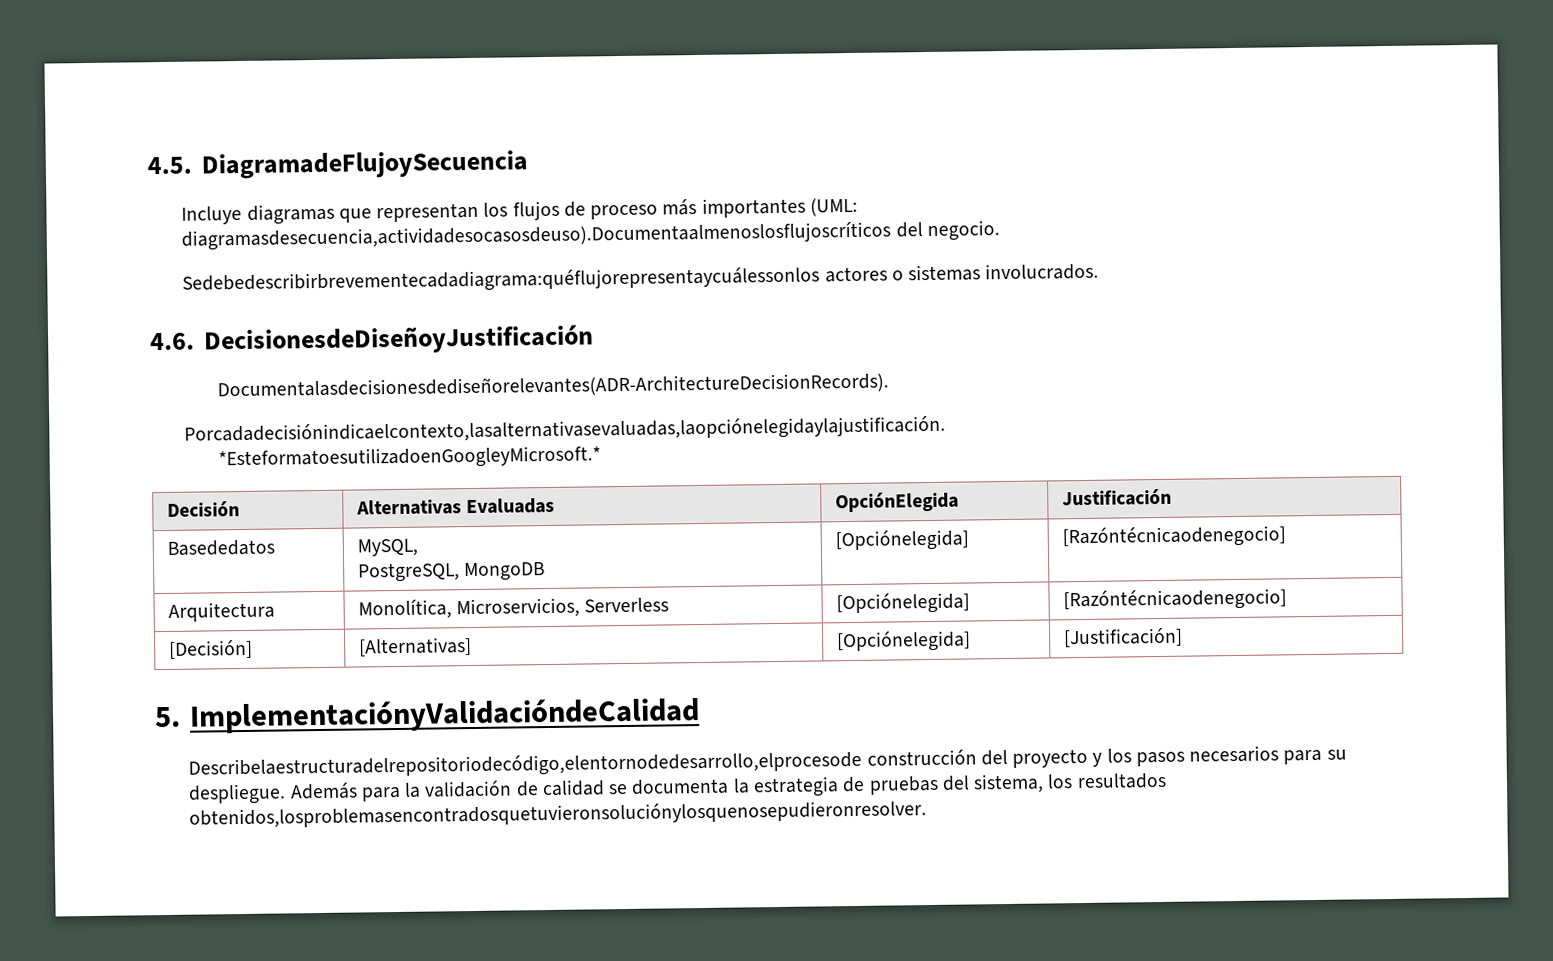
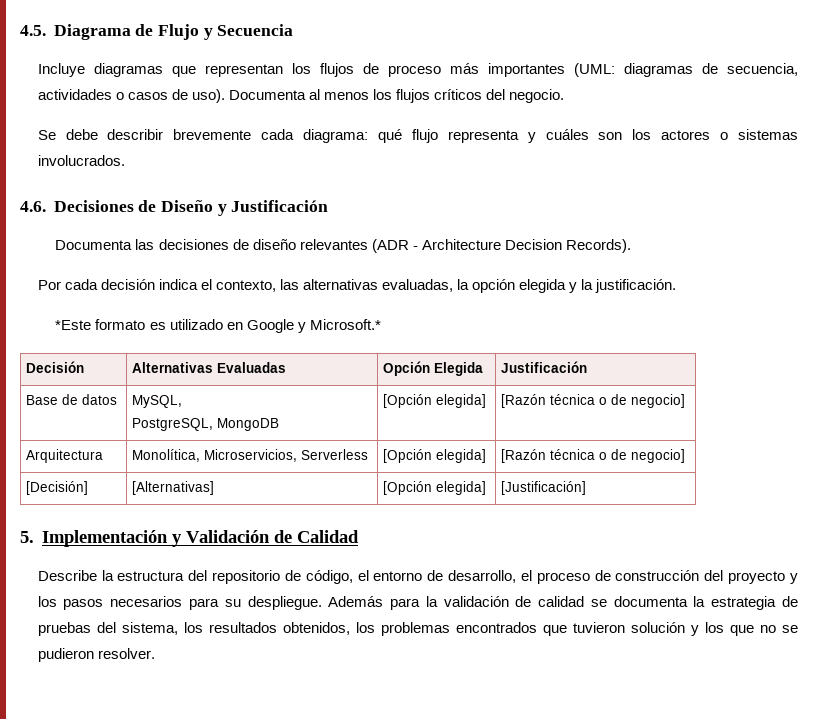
- 4.5. DiagramadeFlujoySecuencia
+ 4.5. Diagrama de Flujo y Secuencia
- Incluye diagramas que representan los flujos de proceso más importantes (UML: diagramasdesecuencia,actividadesocasosdeuso).Documentaalmenoslosflujoscríticos del negocio.
- Sedebedescribirbrevementecadadiagrama:quéflujorepresentaycuálessonlos actores o sistemas involucrados.
+ Incluye diagramas que representan los flujos de proceso más importantes (UML: diagramas de secuencia, actividades o casos de uso). Documenta al menos los flujos críticos del negocio.
+ Se debe describir brevemente cada diagrama: qué flujo representa y cuáles son los actores o sistemas involucrados.
- 4.6. DecisionesdeDiseñoyJustificación
- Documentalasdecisionesdediseñorelevantes(ADR-ArchitectureDecisionRecords).
- Porcadadecisiónindicaelcontexto,lasalternativasevaluadas,laopciónelegidaylajustificación.
- *EsteformatoesutilizadoenGoogleyMicrosoft.*
+ 4.6. Decisiones de Diseño y Justificación
+ Documenta las decisiones de diseño relevantes (ADR - Architecture Decision Records).
+ Por cada decisión indica el contexto, las alternativas evaluadas, la opción elegida y la justificación.
+ *Este formato es utilizado en Google y Microsoft.*
- Decisión | Alternativas Evaluadas | OpciónElegida | Justificación
- Basededatos | MySQL,
- PostgreSQL, MongoDB | [Opciónelegida] | [Razóntécnicaodenegocio]
- Arquitectura | Monolítica, Microservicios, Serverless | [Opciónelegida] | [Razóntécnicaodenegocio]
+ Decisión | Alternativas Evaluadas | Opción Elegida | Justificación
+ Base de datos | MySQL,
+ PostgreSQL, MongoDB | [Opción elegida] | [Razón técnica o de negocio]
+ Arquitectura | Monolítica, Microservicios, Serverless | [Opción elegida] | [Razón técnica o de negocio]
- [Decisión] | [Alternativas] | [Opciónelegida] | [Justificación]
+ [Decisión] | [Alternativas] | [Opción elegida] | [Justificación]
- 5. ImplementaciónyValidacióndeCalidad
- Describelaestructuradelrepositoriodecódigo,elentornodedesarrollo,elprocesode construcción del proyecto y los pasos necesarios para su despliegue.
+ 5. Implementación y Validación de Calidad
+ Describe la estructura del repositorio de código, el entorno de desarrollo, el proceso de construcción del proyecto y los pasos necesarios para su despliegue.
- Además para la validación de calidad se documenta la estrategia de pruebas del sistema, los resultados obtenidos,losproblemasencontradosquetuvieronsoluciónylosquenosepudieronresolver.
+ Además para la validación de calidad se documenta la estrategia de pruebas del sistema, los resultados obtenidos, los problemas encontrados que tuvieron solución y los que no se pudieron resolver.

